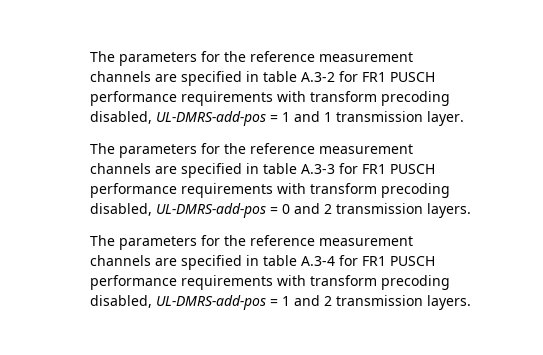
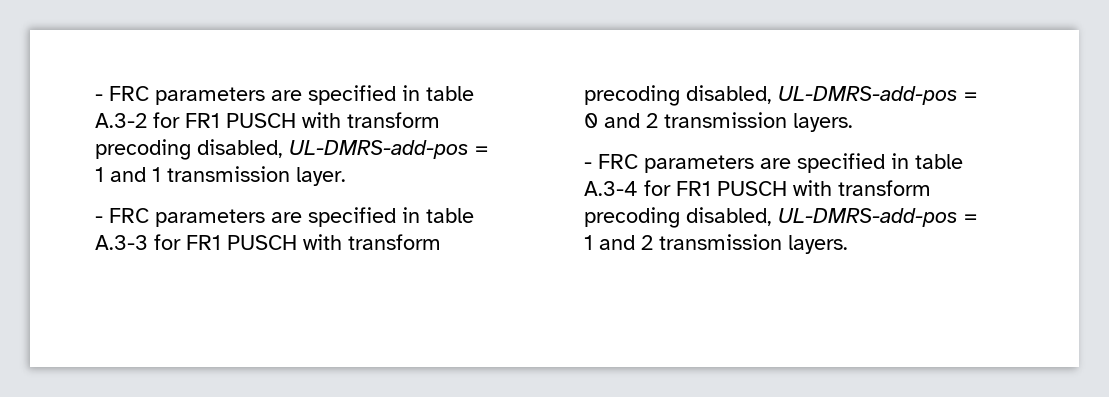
- The parameters for the reference measurement channels are specified in table A.3-2 for FR1 PUSCH performance requirements with transform precoding disabled, UL-DMRS-add-pos = 1 and 1 transmission layer.
+ - FRC parameters are specified in table A.3-2 for FR1 PUSCH with transform precoding disabled, UL-DMRS-add-pos = 1 and 1 transmission layer.
- The parameters for the reference measurement channels are specified in table A.3-3 for FR1 PUSCH performance requirements with transform precoding disabled, UL-DMRS-add-pos = 0 and 2 transmission layers.
+ - FRC parameters are specified in table A.3-3 for FR1 PUSCH with transform precoding disabled, UL-DMRS-add-pos = 0 and 2 transmission layers.
- The parameters for the reference measurement channels are specified in table A.3-4 for FR1 PUSCH performance requirements with transform precoding disabled, UL-DMRS-add-pos = 1 and 2 transmission layers.
+ - FRC parameters are specified in table A.3-4 for FR1 PUSCH with transform precoding disabled, UL-DMRS-add-pos = 1 and 2 transmission layers.

